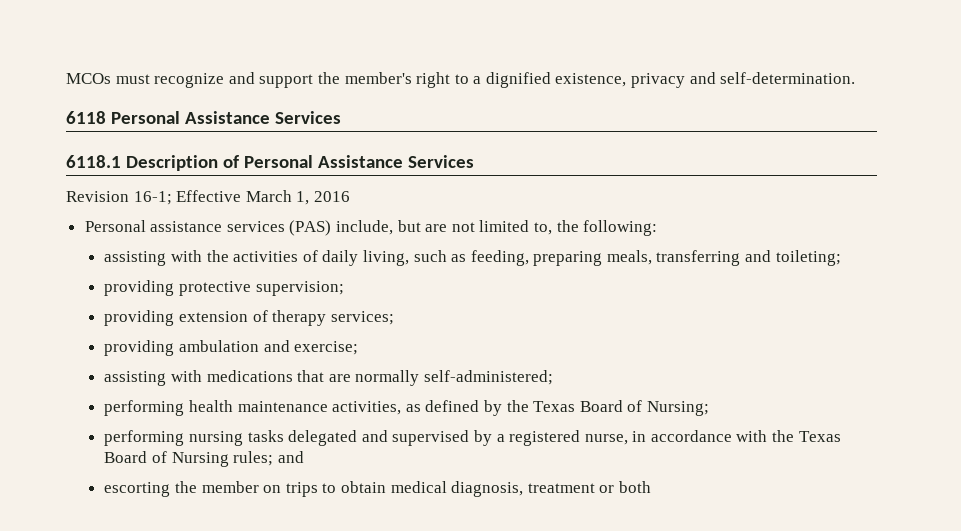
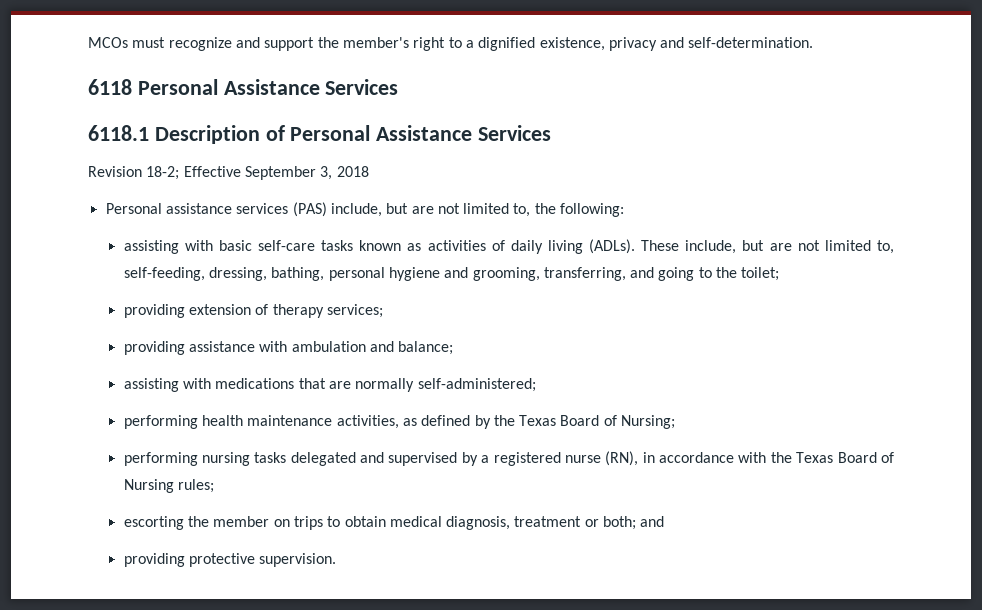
- Revision 16-1; Effective March 1, 2016
+ Revision 18-2; Effective September 3, 2018
- assisting with the activities of daily living, such as feeding, preparing meals, transferring and toileting;
- providing protective supervision;
+ assisting with basic self-care tasks known as activities of daily living (ADLs). These include, but are not limited to, self-feeding, dressing, bathing, personal hygiene and grooming, transferring, and going to the toilet;
- providing ambulation and exercise;
+ providing assistance with ambulation and balance;
- performing nursing tasks delegated and supervised by a registered nurse, in accordance with the Texas Board of Nursing rules; and
+ performing nursing tasks delegated and supervised by a registered nurse (RN), in accordance with the Texas Board of Nursing rules;
- escorting the member on trips to obtain medical diagnosis, treatment or both
+ escorting the member on trips to obtain medical diagnosis, treatment or both; and
+ providing protective supervision.

